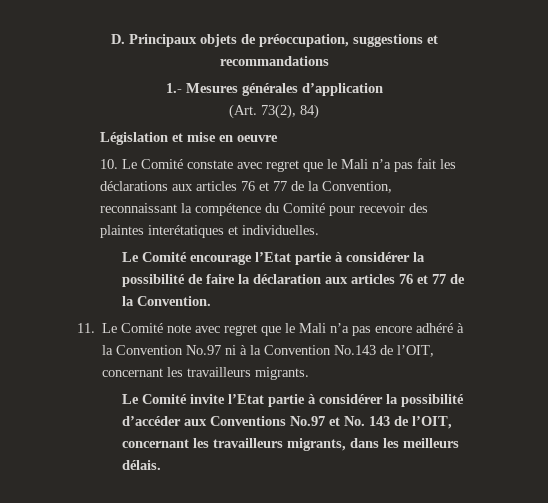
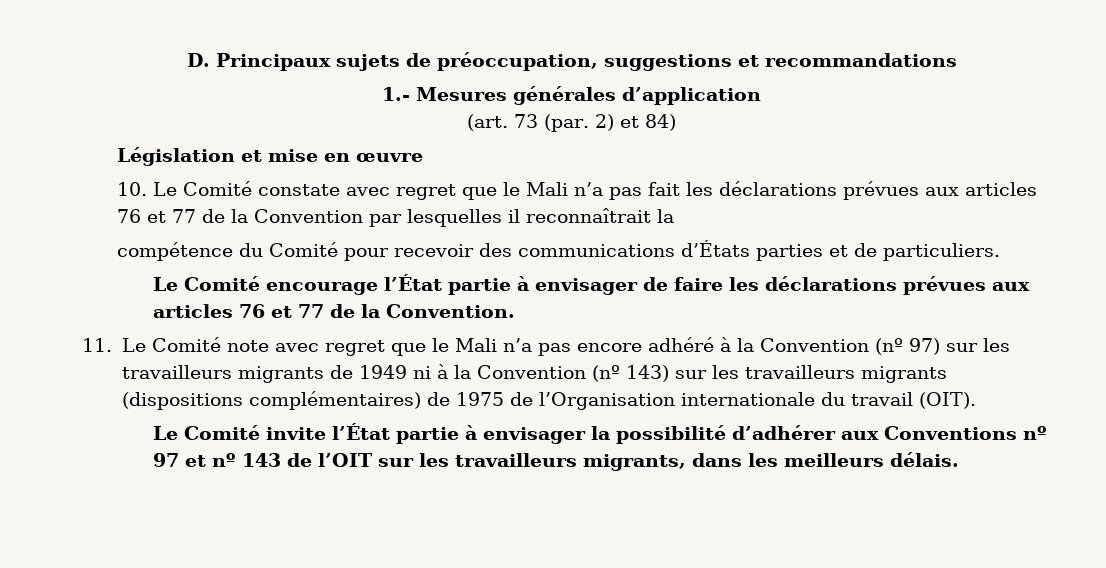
- D. Principaux objets de préoccupation, suggestions et recommandations
+ D. Principaux sujets de préoccupation, suggestions et recommandations
- (Art. 73(2), 84)
+ (art. 73 (par. 2) et 84)
- Législation et mise en oeuvre
+ Législation et mise en œuvre
- 10. Le Comité constate avec regret que le Mali n’a pas fait les déclarations aux articles 76 et 77 de la Convention, reconnaissant la compétence du Comité pour recevoir des plaintes interétatiques et individuelles.
+ 10. Le Comité constate avec regret que le Mali n’a pas fait les déclarations prévues aux articles 76 et 77 de la Convention par lesquelles il reconnaîtrait la
+ compétence du Comité pour recevoir des communications d’États parties et de particuliers.
- Le Comité encourage l’Etat partie à considérer la possibilité de faire la déclaration aux articles 76 et 77 de la Convention.
+ Le Comité encourage l’État partie à envisager de faire les déclarations prévues aux articles 76 et 77 de la Convention.
- 11. Le Comité note avec regret que le Mali n’a pas encore adhéré à la Convention No.97 ni à la Convention No.143 de l’OIT, concernant les travailleurs migrants.
+ 11. Le Comité note avec regret que le Mali n’a pas encore adhéré à la Convention (nº 97) sur les travailleurs migrants de 1949 ni à la Convention (nº 143) sur les travailleurs migrants (dispositions complémentaires) de 1975 de l’Organisation internationale du travail (OIT).
- Le Comité invite l’Etat partie à considérer la possibilité d’accéder aux Conventions No.97 et No. 143 de l’OIT, concernant les travailleurs migrants, dans les meilleurs délais.
+ Le Comité invite l’État partie à envisager la possibilité d’adhérer aux Conventions nº 97 et nº 143 de l’OIT sur les travailleurs migrants, dans les meilleurs délais.

